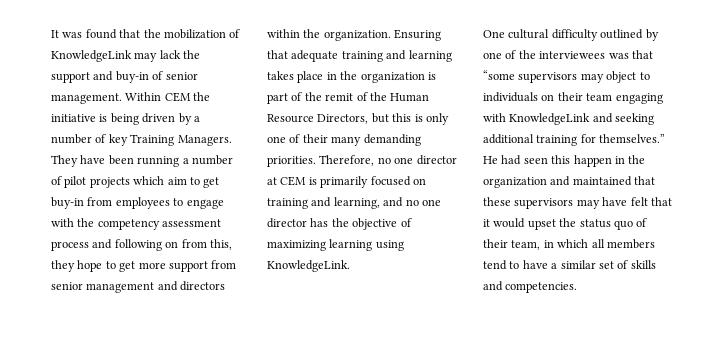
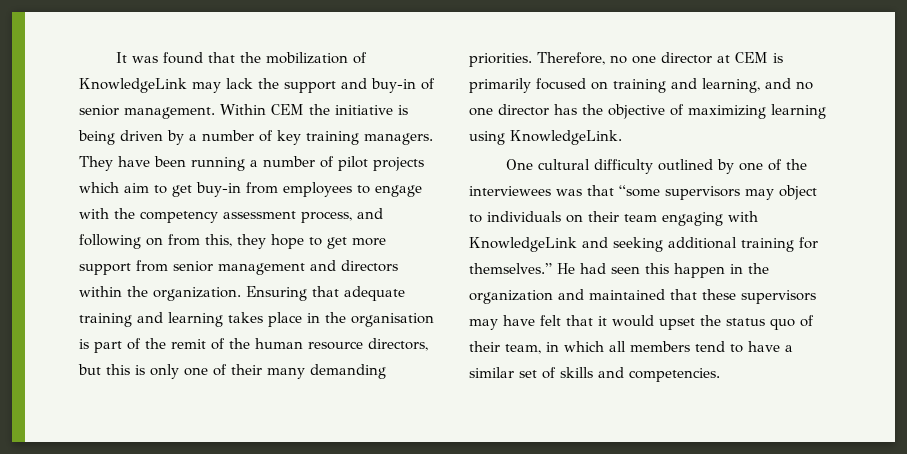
- Within CEM the initiative is being driven by a number of key Training Managers.
+ Within CEM the initiative is being driven by a number of key training managers.
- They have been running a number of pilot projects which aim to get buy-in from employees to engage with the competency assessment process and following on from this, they hope to get more support from senior management and directors within the organization.
+ They have been running a number of pilot projects which aim to get buy-in from employees to engage with the competency assessment process, and following on from this, they hope to get more support from senior management and directors within the organization.
- Ensuring that adequate training and learning takes place in the organization is part of the remit of the Human Resource Directors, but this is only one of their many demanding priorities.
+ Ensuring that adequate training and learning takes place in the organisation is part of the remit of the human resource directors, but this is only one of their many demanding priorities.

